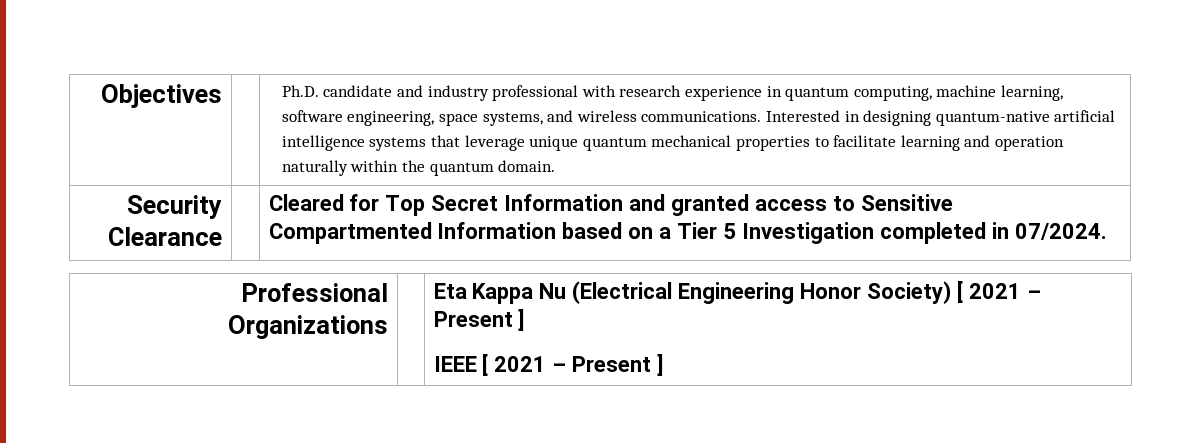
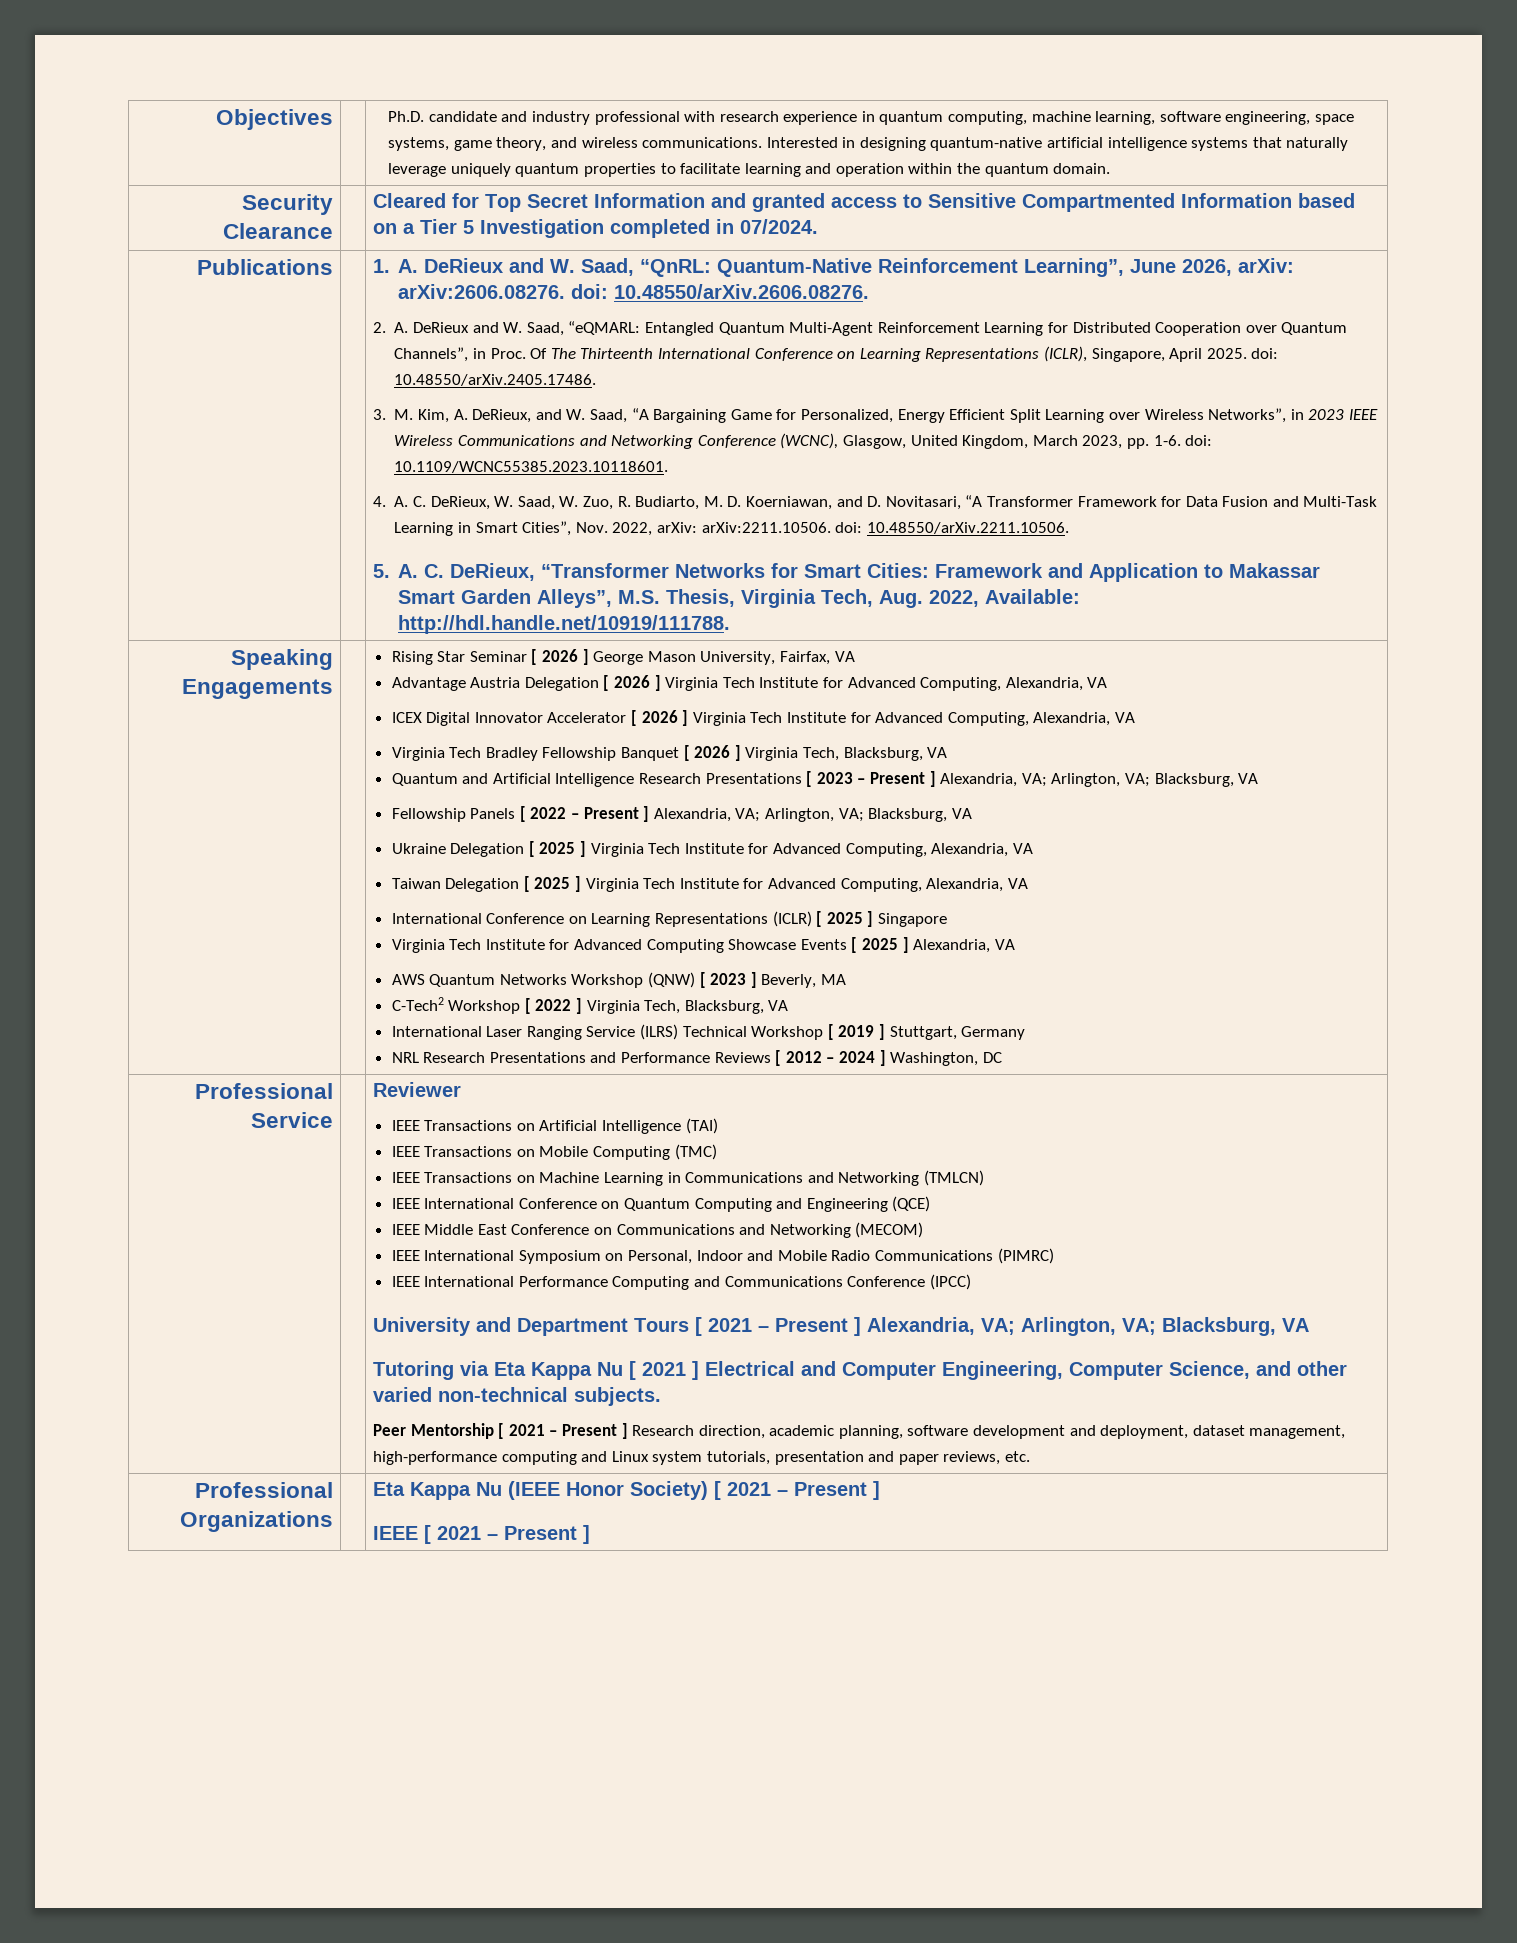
- Ph.D. candidate and industry professional with research experience in quantum computing, machine learning, software engineering, space systems, and wireless communications.
+ Ph.D. candidate and industry professional with research experience in quantum computing, machine learning, software engineering, space systems, game theory, and wireless communications.
- Interested in designing quantum-native artificial intelligence systems that leverage unique quantum mechanical properties to facilitate learning and operation naturally within the quantum domain.
+ Interested in designing quantum-native artificial intelligence systems that naturally leverage uniquely quantum properties to facilitate learning and operation within the quantum domain.
+ Publications | | 1. A. DeRieux and W. Saad, “QnRL: Quantum-Native Reinforcement Learning”, June 2026, arXiv: arXiv:2606.08276. doi: 10.48550/arXiv.2606.08276.
+ 2. A. DeRieux and W. Saad, “eQMARL: Entangled Quantum Multi-Agent Reinforcement Learning for Distributed Cooperation over Quantum Channels”, in Proc. Of The Thirteenth International Conference on Learning Representations (ICLR), Singapore, April 2025. doi: 10.48550/arXiv.2405.17486.
+ 3. M. Kim, A. DeRieux, and W. Saad, “A Bargaining Game for Personalized, Energy Efficient Split Learning over Wireless Networks”, in 2023 IEEE Wireless Communications and Networking Conference (WCNC), Glasgow, United Kingdom, March 2023, pp. 1-6. doi: 10.1109/WCNC55385.2023.10118601.
+ 4. A. C. DeRieux, W. Saad, W. Zuo, R. Budiarto, M. D. Koerniawan, and D. Novitasari, “A Transformer Framework for Data Fusion and Multi-Task Learning in Smart Cities”, Nov. 2022, arXiv: arXiv:2211.10506. doi: 10.48550/arXiv.2211.10506.
+ 5. A. C. DeRieux, “Transformer Networks for Smart Cities: Framework and Application to Makassar Smart Garden Alleys”, M.S. Thesis, Virginia Tech, Aug. 2022, Available: http://hdl.handle.net/10919/111788.
+ Speaking Engagements | | Rising Star Seminar [ 2026 ] George Mason University, Fairfax, VA
+ Advantage Austria Delegation [ 2026 ] Virginia Tech Institute for Advanced Computing, Alexandria, VA
+ ICEX Digital Innovator Accelerator [ 2026 ] Virginia Tech Institute for Advanced Computing, Alexandria, VA
+ Virginia Tech Bradley Fellowship Banquet [ 2026 ] Virginia Tech, Blacksburg, VA
+ Quantum and Artificial Intelligence Research Presentations [ 2023 – Present ] Alexandria, VA; Arlington, VA; Blacksburg, VA
+ Fellowship Panels [ 2022 – Present ] Alexandria, VA; Arlington, VA; Blacksburg, VA
+ Ukraine Delegation [ 2025 ] Virginia Tech Institute for Advanced Computing, Alexandria, VA
+ Taiwan Delegation [ 2025 ] Virginia Tech Institute for Advanced Computing, Alexandria, VA
+ International Conference on Learning Representations (ICLR) [ 2025 ] Singapore
+ Virginia Tech Institute for Advanced Computing Showcase Events [ 2025 ] Alexandria, VA
+ AWS Quantum Networks Workshop (QNW) [ 2023 ] Beverly, MA
+ C-Tech2 Workshop [ 2022 ] Virginia Tech, Blacksburg, VA
+ International Laser Ranging Service (ILRS) Technical Workshop [ 2019 ] Stuttgart, Germany
+ NRL Research Presentations and Performance Reviews [ 2012 – 2024 ] Washington, DC
+ Professional Service | | Reviewer
+ IEEE Transactions on Artificial Intelligence (TAI)
+ IEEE Transactions on Mobile Computing (TMC)
+ IEEE Transactions on Machine Learning in Communications and Networking (TMLCN)
+ IEEE International Conference on Quantum Computing and Engineering (QCE)
+ IEEE Middle East Conference on Communications and Networking (MECOM)
+ IEEE International Symposium on Personal, Indoor and Mobile Radio Communications (PIMRC)
+ IEEE International Performance Computing and Communications Conference (IPCC)
+ University and Department Tours [ 2021 – Present ] Alexandria, VA; Arlington, VA; Blacksburg, VA
+ Tutoring via Eta Kappa Nu [ 2021 ] Electrical and Computer Engineering, Computer Science, and other varied non-technical subjects.
+ Peer Mentorship [ 2021 – Present ] Research direction, academic planning, software development and deployment, dataset management, high-performance computing and Linux system tutorials, presentation and paper reviews, etc.
- Professional Organizations | | Eta Kappa Nu (Electrical Engineering Honor Society) [ 2021 – Present ]
+ Professional Organizations | | Eta Kappa Nu (IEEE Honor Society) [ 2021 – Present ]

